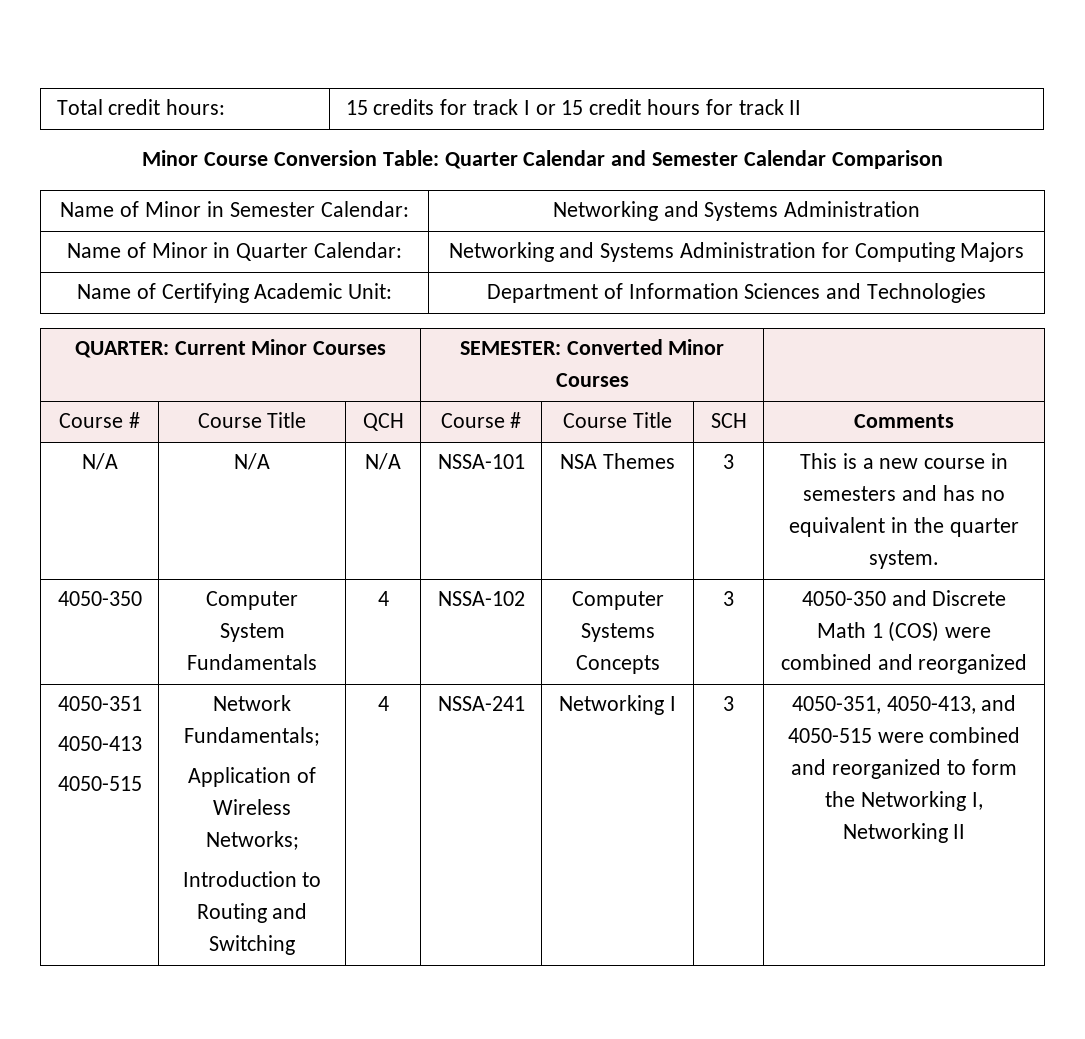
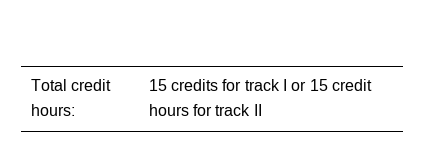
- Minor Course Conversion Table: Quarter Calendar and Semester Calendar Comparison
- Name of Minor in Semester Calendar: | Networking and Systems Administration
- Name of Minor in Quarter Calendar: | Networking and Systems Administration for Computing Majors
- Name of Certifying Academic Unit: | Department of Information Sciences and Technologies
- QUARTER: Current Minor Courses | SEMESTER: Converted Minor Courses |
- Course # | Course Title | QCH | Course # | Course Title | SCH | Comments
- N/A | N/A | N/A | NSSA-101 | NSA Themes | 3 | This is a new course in semesters and has no equivalent in the quarter system.
- 4050-350 | Computer System Fundamentals | 4 | NSSA-102 | Computer Systems Concepts | 3 | 4050-350 and Discrete Math 1 (COS) were combined and reorganized
- 4050-351
- 4050-413
- 4050-515 | Network Fundamentals;
- Application of Wireless Networks;
- Introduction to Routing and Switching | 4 | NSSA-241 | Networking I | 3 | 4050-351, 4050-413, and 4050-515 were combined and reorganized to form the Networking I, Networking II

